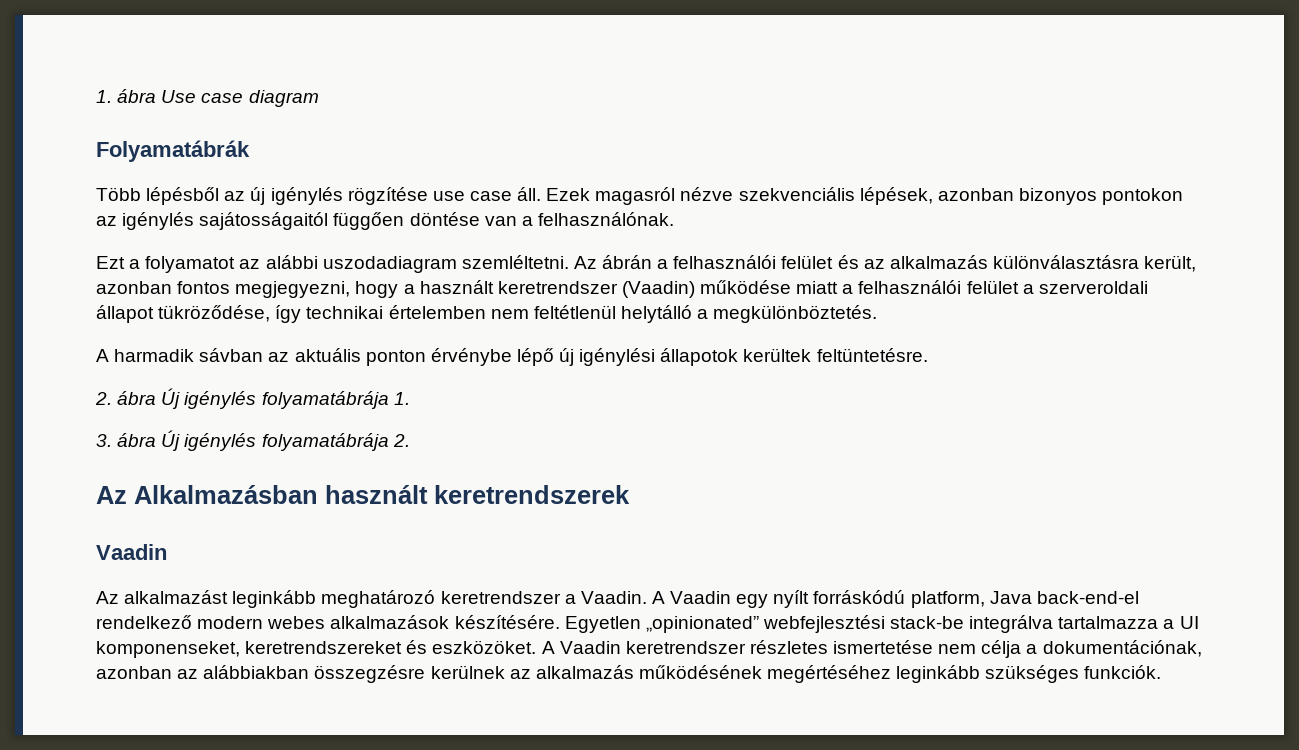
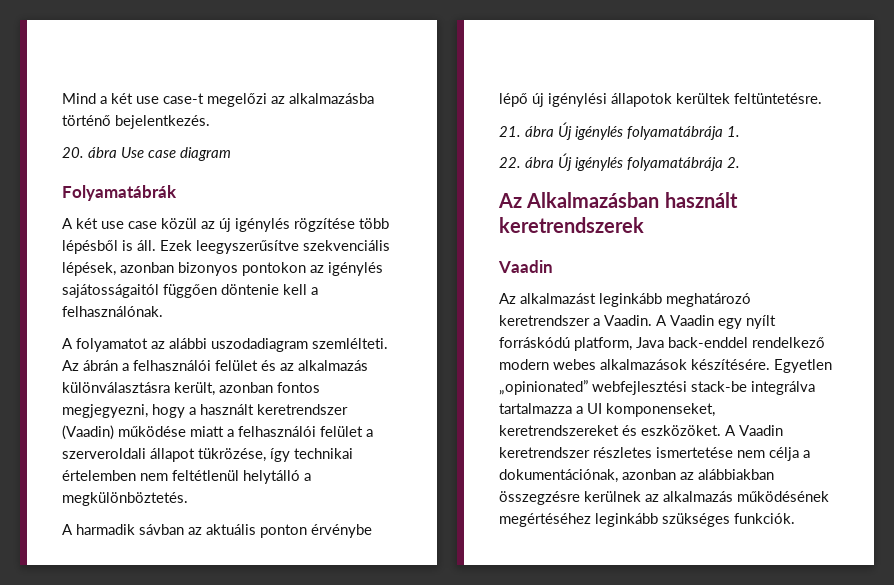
- 1. ábra Use case diagram
+ Mind a két use case-t megelőzi az alkalmazásba történő bejelentkezés.
+ 20. ábra Use case diagram
- Több lépésből az új igénylés rögzítése use case áll. Ezek magasról nézve szekvenciális lépések, azonban bizonyos pontokon az igénylés sajátosságaitól függően döntése van a felhasználónak.
+ A két use case közül az új igénylés rögzítése több lépésből is áll. Ezek leegyszerűsítve szekvenciális lépések, azonban bizonyos pontokon az igénylés sajátosságaitól függően döntenie kell a felhasználónak.
- Ezt a folyamatot az alábbi uszodadiagram szemléltetni.
+ A folyamatot az alábbi uszodadiagram szemlélteti.
- Az ábrán a felhasználói felület és az alkalmazás különválasztásra került, azonban fontos megjegyezni, hogy a használt keretrendszer (Vaadin) működése miatt a felhasználói felület a szerveroldali állapot tükröződése, így technikai értelemben nem feltétlenül helytálló a megkülönböztetés.
+ Az ábrán a felhasználói felület és az alkalmazás különválasztásra került, azonban fontos megjegyezni, hogy a használt keretrendszer (Vaadin) működése miatt a felhasználói felület a szerveroldali állapot tükrözése, így technikai értelemben nem feltétlenül helytálló a megkülönböztetés.
- 2. ábra Új igénylés folyamatábrája 1.
+ 21. ábra Új igénylés folyamatábrája 1.
- 3. ábra Új igénylés folyamatábrája 2.
+ 22. ábra Új igénylés folyamatábrája 2.
- A Vaadin egy nyílt forráskódú platform, Java back-end-el rendelkező modern webes alkalmazások készítésére.
+ A Vaadin egy nyílt forráskódú platform, Java back-enddel rendelkező modern webes alkalmazások készítésére.

